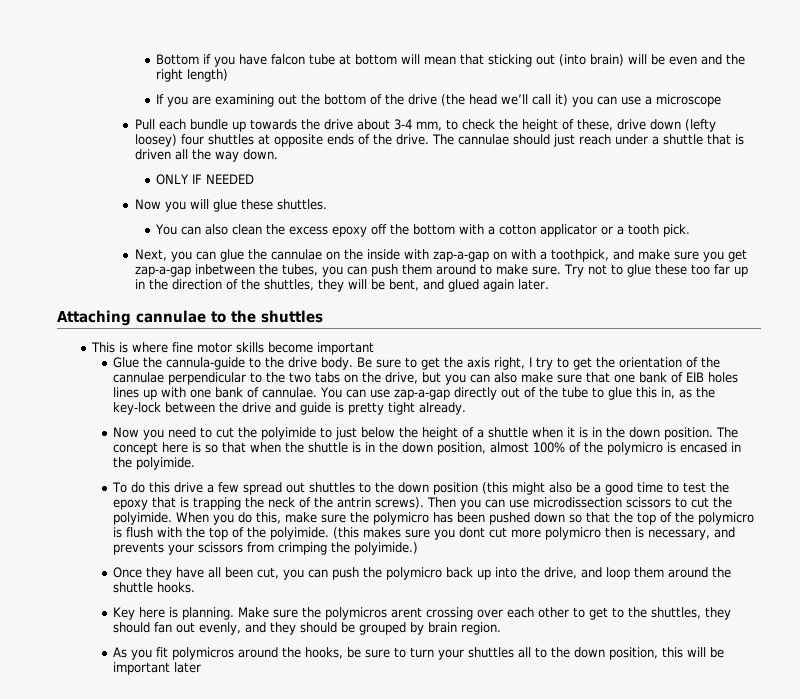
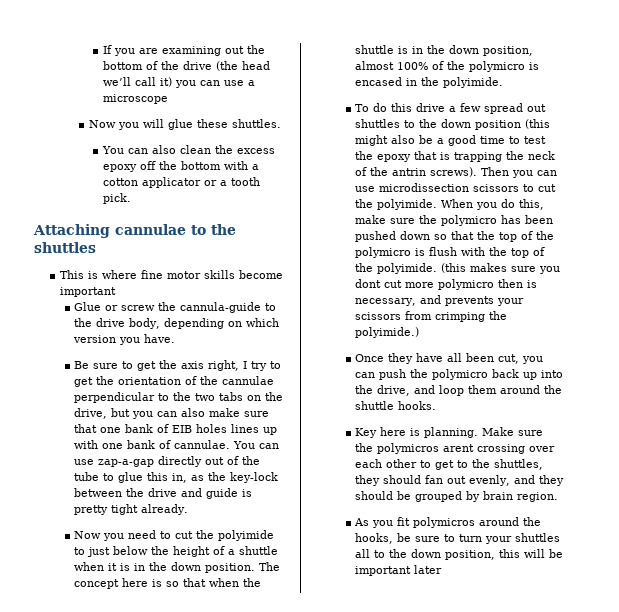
- Bottom if you have falcon tube at bottom will mean that sticking out (into brain) will be even and the right length)
- Pull each bundle up towards the drive about 3-4 mm, to check the height of these, drive down (lefty loosey) four shuttles at opposite ends of the drive. The cannulae should just reach under a shuttle that is driven all the way down.
- ONLY IF NEEDED
- Next, you can glue the cannulae on the inside with zap-a-gap on with a toothpick, and make sure you get zap-a-gap inbetween the tubes, you can push them around to make sure. Try not to glue these too far up in the direction of the shuttles, they will be bent, and glued again later.
- Glue the cannula-guide to the drive body. Be sure to get the axis right, I try to get the orientation of the cannulae perpendicular to the two tabs on the drive, but you can also make sure that one bank of EIB holes lines up with one bank of cannulae.
+ Glue or screw the cannula-guide to the drive body, depending on which version you have.
+ Be sure to get the axis right, I try to get the orientation of the cannulae perpendicular to the two tabs on the drive, but you can also make sure that one bank of EIB holes lines up with one bank of cannulae.

